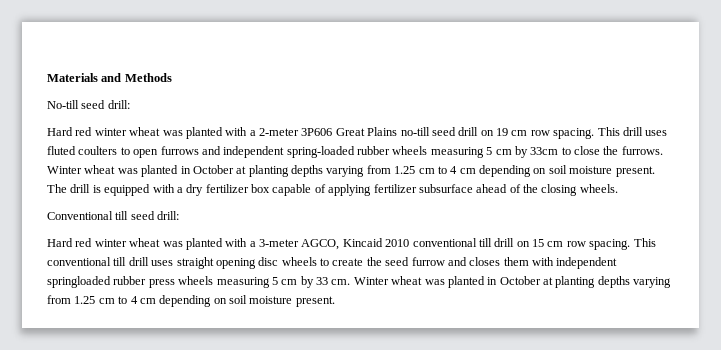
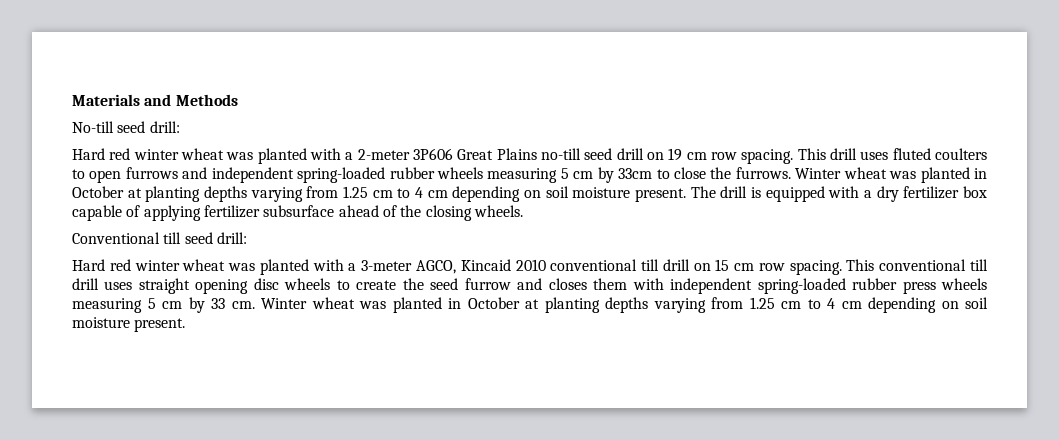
- This conventional till drill uses straight opening disc wheels to create the seed furrow and closes them with independent springloaded rubber press wheels measuring 5 cm by 33 cm.
+ This conventional till drill uses straight opening disc wheels to create the seed furrow and closes them with independent spring-loaded rubber press wheels measuring 5 cm by 33 cm.

